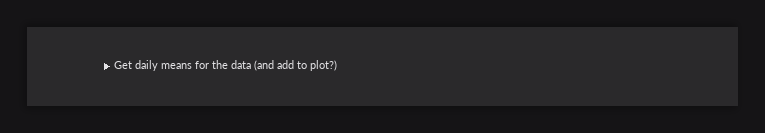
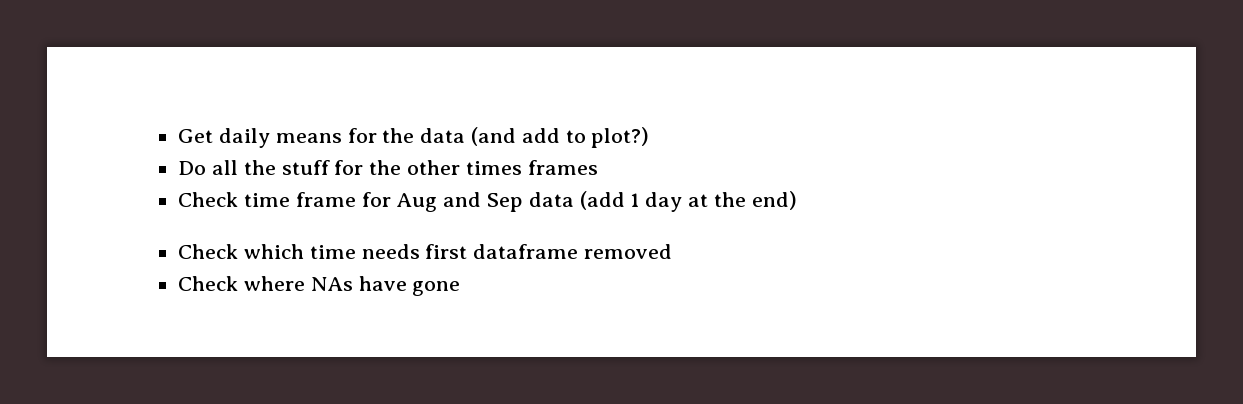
+ Do all the stuff for the other times frames
+ Check time frame for Aug and Sep data (add 1 day at the end)
+ Check which time needs first dataframe removed
+ Check where NAs have gone

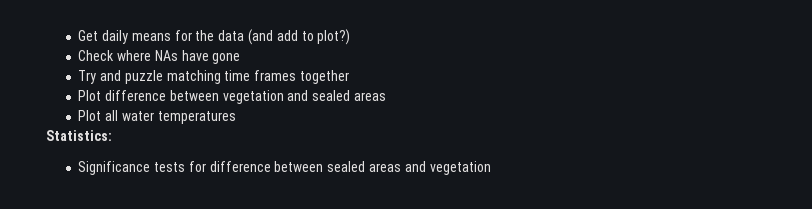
- Do all the stuff for the other times frames
- Check time frame for Aug and Sep data (add 1 day at the end)
- Check which time needs first dataframe removed
+ Try and puzzle matching time frames together
+ Plot difference between vegetation and sealed areas
+ Plot all water temperatures
+ Statistics:
+ Significance tests for difference between sealed areas and vegetation

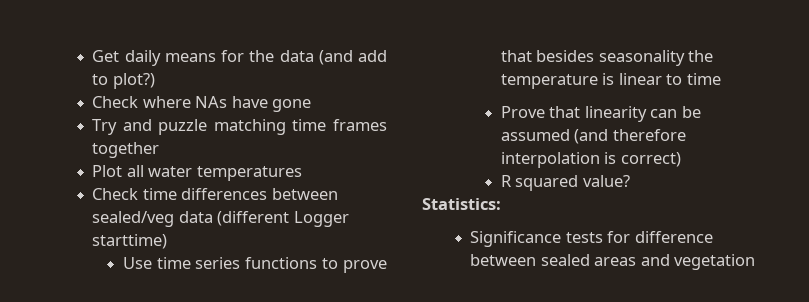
- Plot difference between vegetation and sealed areas
  Plot all water temperatures
+ Check time differences between sealed/veg data (different Logger starttime)
+ Use time series functions to prove that besides seasonality the temperature is linear to time
+ Prove that linearity can be assumed (and therefore interpolation is correct)
+ R squared value?

